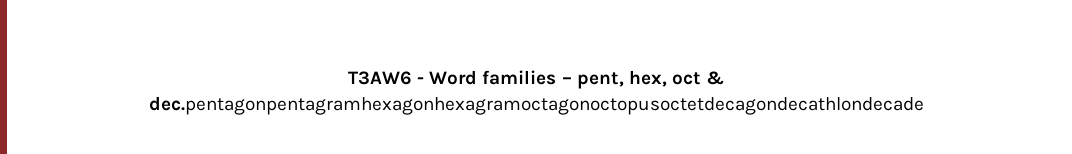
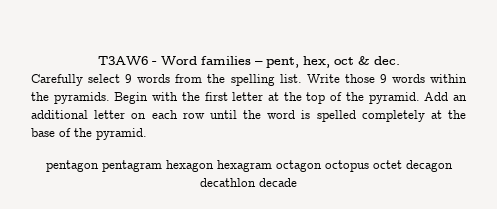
- T3AW6 - Word families – pent, hex, oct & dec.pentagonpentagramhexagonhexagramoctagonoctopusoctetdecagondecathlondecade
+ T3AW6 - Word families – pent, hex, oct & dec.
+ Carefully select 9 words from the spelling list. Write those 9 words within the pyramids. Begin with the first letter at the top of the pyramid. Add an additional letter on each row until the word is spelled completely at the base of the pyramid.
+ pentagon pentagram hexagon hexagram octagon octopus octet decagon decathlon decade

